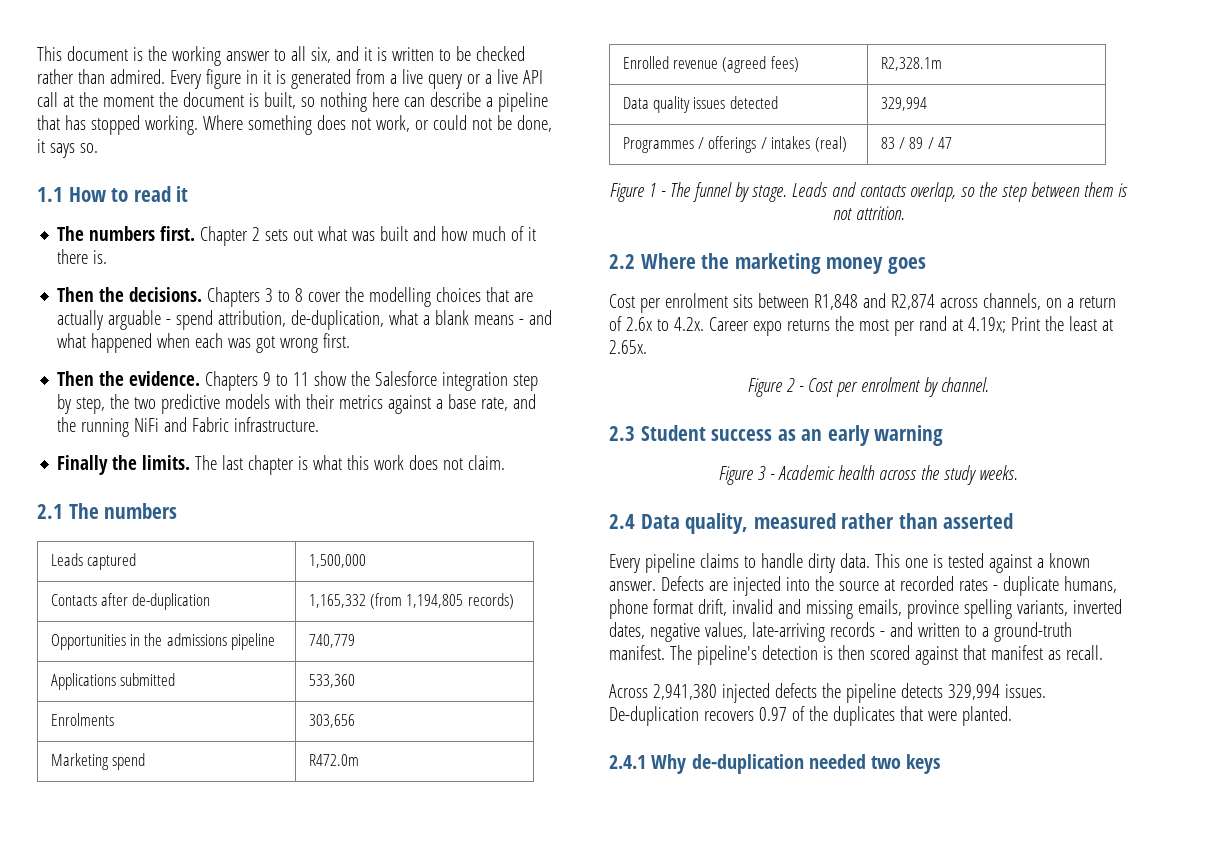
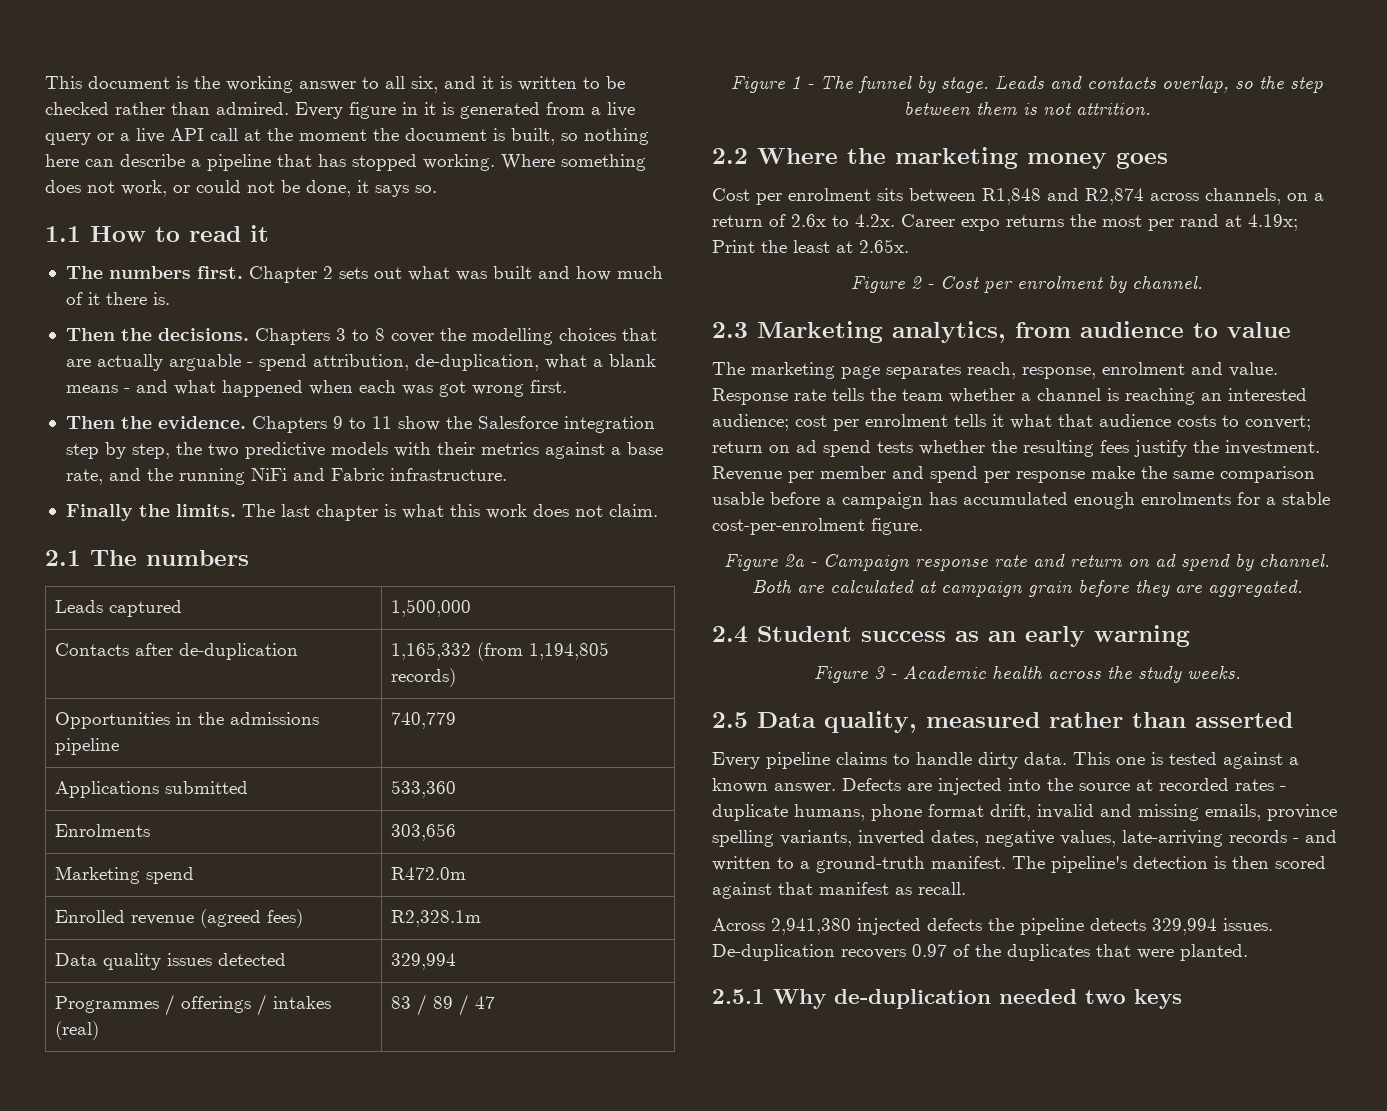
- 2.3 Student success as an early warning
+ 2.3 Marketing analytics, from audience to value
+ The marketing page separates reach, response, enrolment and value. Response rate tells the team whether a channel is reaching an interested audience; cost per enrolment tells it what that audience costs to convert; return on ad spend tests whether the resulting fees justify the investment. Revenue per member and spend per response make the same comparison usable before a campaign has accumulated enough enrolments for a stable cost-per-enrolment figure.
+ Figure 2a - Campaign response rate and return on ad spend by channel. Both are calculated at campaign grain before they are aggregated.
+ 2.4 Student success as an early warning
- 2.4 Data quality, measured rather than asserted
+ 2.5 Data quality, measured rather than asserted
- 2.4.1 Why de-duplication needed two keys
+ 2.5.1 Why de-duplication needed two keys

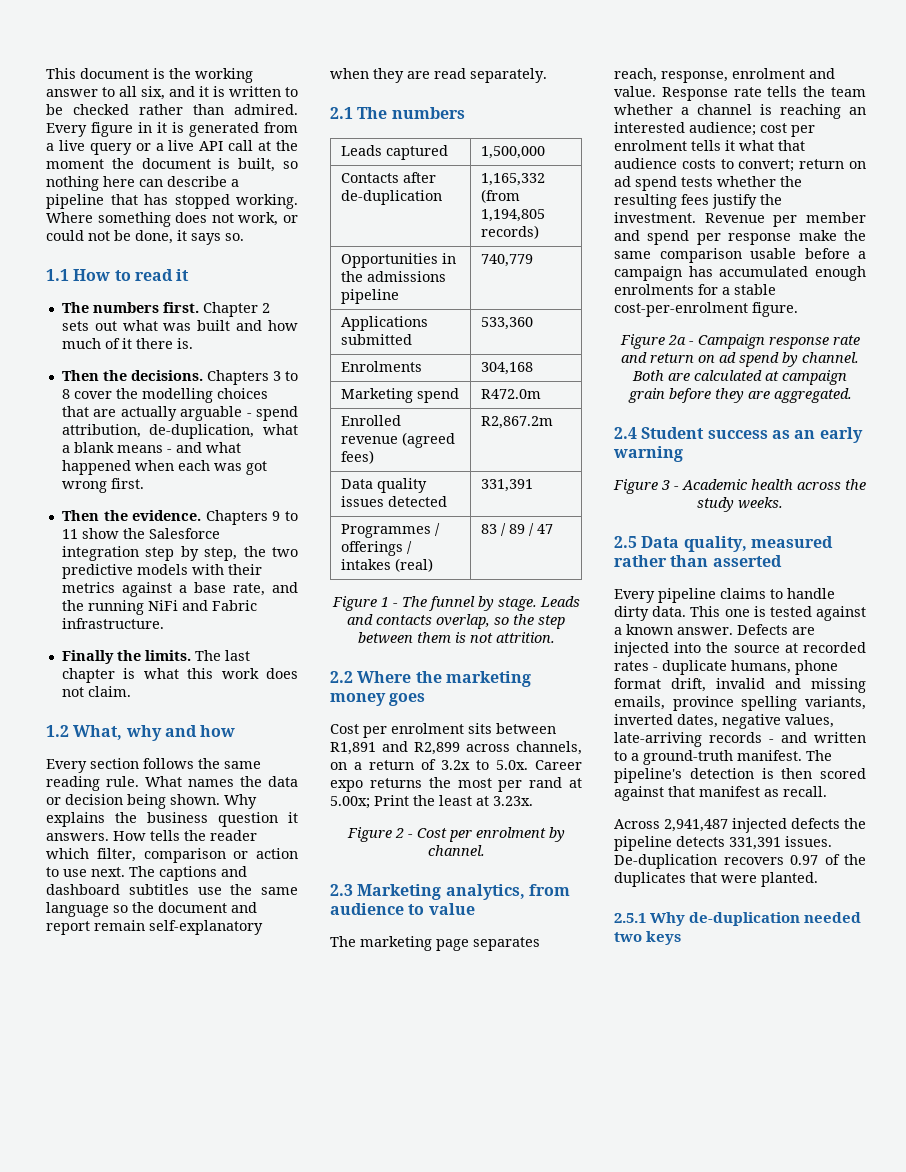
+ 1.2 What, why and how
+ Every section follows the same reading rule. What names the data or decision being shown. Why explains the business question it answers. How tells the reader which filter, comparison or action to use next. The captions and dashboard subtitles use the same language so the document and report remain self-explanatory when they are read separately.
- Enrolments | 303,656
+ Enrolments | 304,168
- Enrolled revenue (agreed fees) | R2,328.1m
+ Enrolled revenue (agreed fees) | R2,867.2m
- Data quality issues detected | 329,994
+ Data quality issues detected | 331,391
- Cost per enrolment sits between R1,848 and R2,874 across channels, on a return of 2.6x to 4.2x. Career expo returns the most per rand at 4.19x; Print the least at 2.65x.
+ Cost per enrolment sits between R1,891 and R2,899 across channels, on a return of 3.2x to 5.0x. Career expo returns the most per rand at 5.00x; Print the least at 3.23x.
- Across 2,941,380 injected defects the pipeline detects 329,994 issues.
+ Across 2,941,487 injected defects the pipeline detects 331,391 issues.

